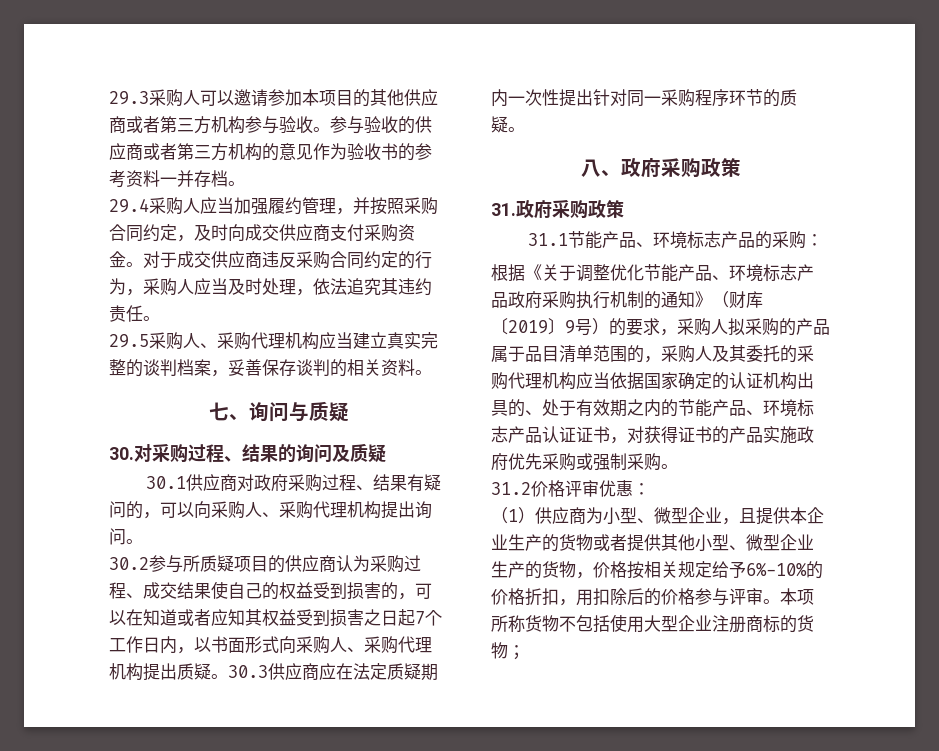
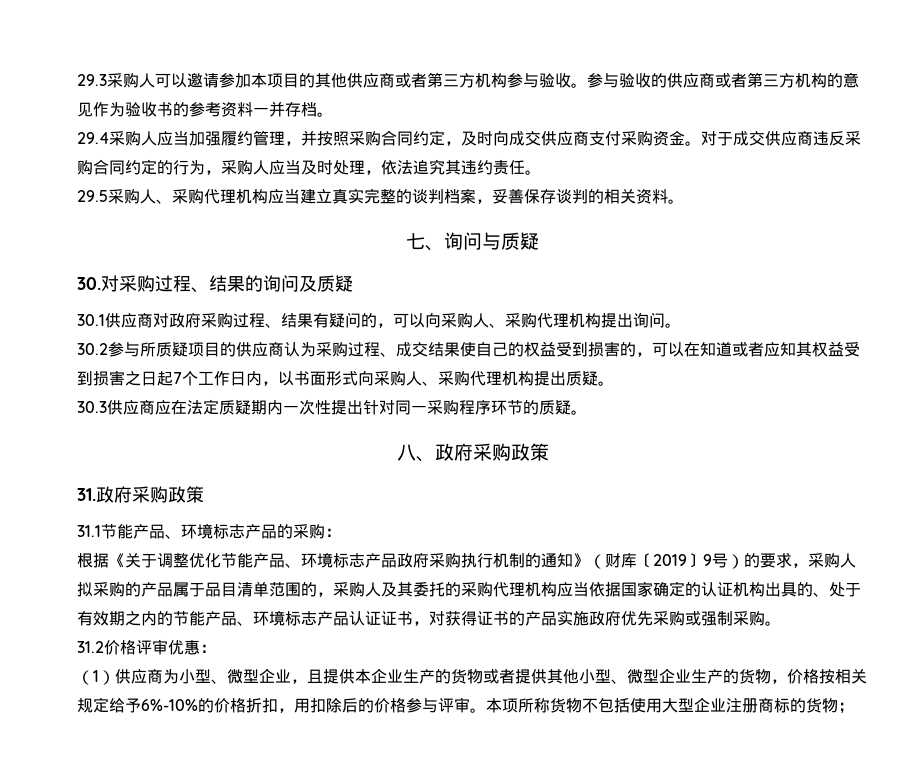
- 30.2参与所质疑项目的供应商认为采购过程、成交结果使自己的权益受到损害的，可以在知道或者应知其权益受到损害之日起7个工作日内，以书面形式向采购人、采购代理机构提出质疑。30.3供应商应在法定质疑期内一次性提出针对同一采购程序环节的质疑。
+ 30.2参与所质疑项目的供应商认为采购过程、成交结果使自己的权益受到损害的，可以在知道或者应知其权益受到损害之日起7个工作日内，以书面形式向采购人、采购代理机构提出质疑。
+ 30.3供应商应在法定质疑期内一次性提出针对同一采购程序环节的质疑。

